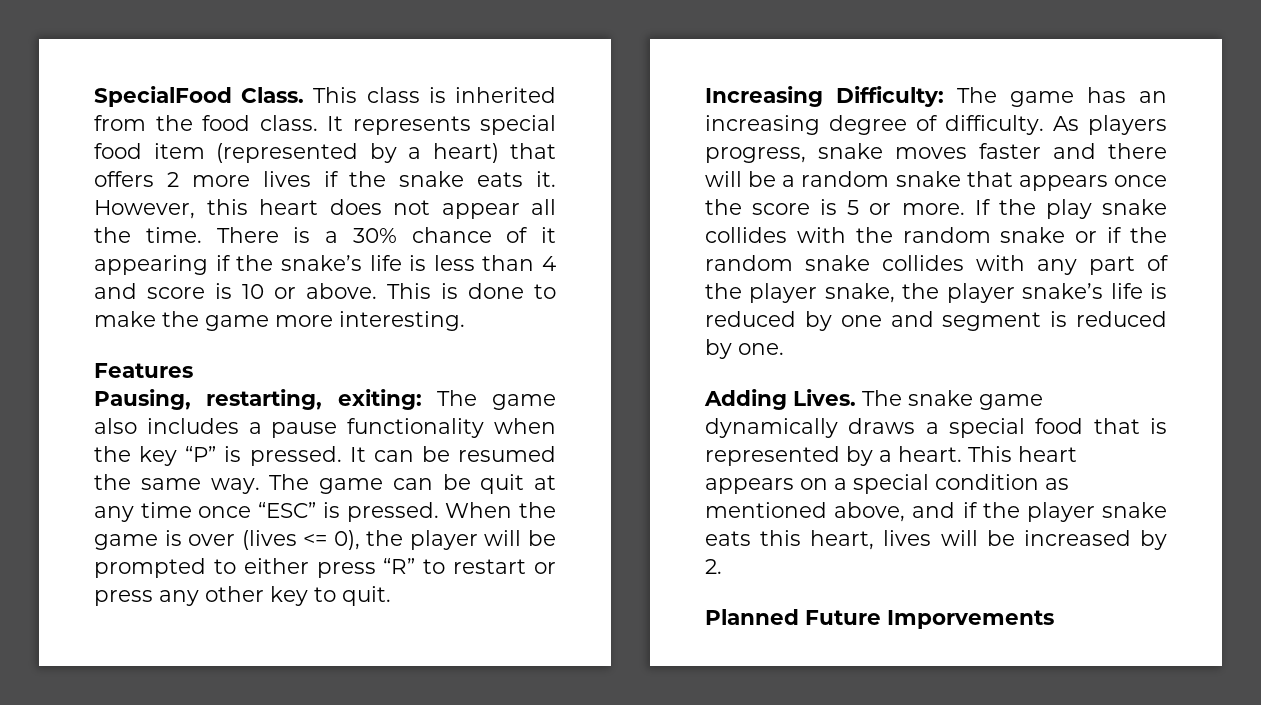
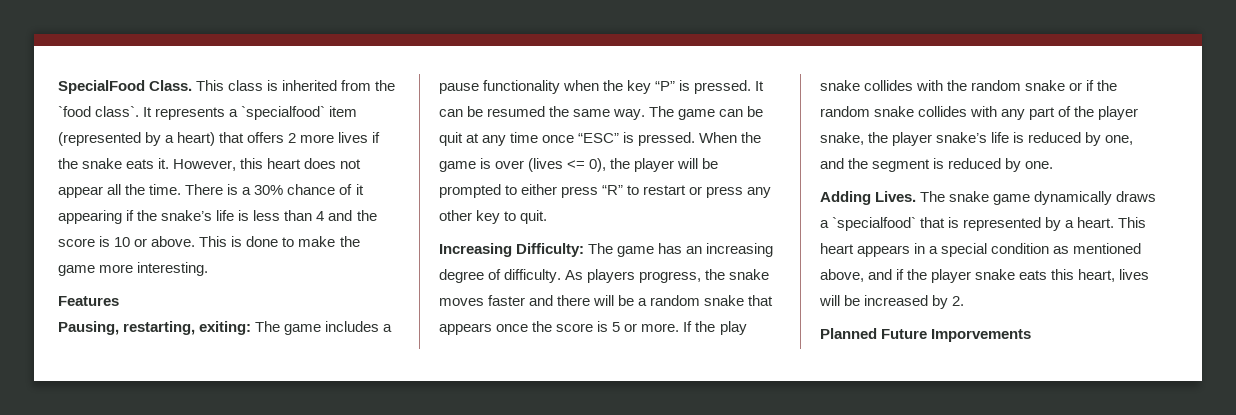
- This class is inherited from the food class. It represents special food item (represented by a heart) that offers 2 more lives if the snake eats it.
+ This class is inherited from the `food class`. It represents a `specialfood` item (represented by a heart) that offers 2 more lives if the snake eats it.
- There is a 30% chance of it appearing if the snake’s life is less than 4 and score is 10 or above.
+ There is a 30% chance of it appearing if the snake’s life is less than 4 and the score is 10 or above.
- Pausing, restarting, exiting: The game also includes a pause functionality when the key “P” is pressed.
+ Pausing, restarting, exiting: The game includes a pause functionality when the key “P” is pressed.
- As players progress, snake moves faster and there will be a random snake that appears once the score is 5 or more.
+ As players progress, the snake moves faster and there will be a random snake that appears once the score is 5 or more.
- If the play snake collides with the random snake or if the random snake collides with any part of the player snake, the player snake’s life is reduced by one and segment is reduced by one.
+ If the play snake collides with the random snake or if the random snake collides with any part of the player snake, the player snake’s life is reduced by one, and the segment is reduced by one.
- The snake game dynamically draws a special food that is represented by a heart.
+ The snake game dynamically draws a `specialfood` that is represented by a heart.
- This heart appears on a special condition as mentioned above, and if the player snake eats this heart, lives will be increased by 2.
+ This heart appears in a special condition as mentioned above, and if the player snake eats this heart, lives will be increased by 2.

